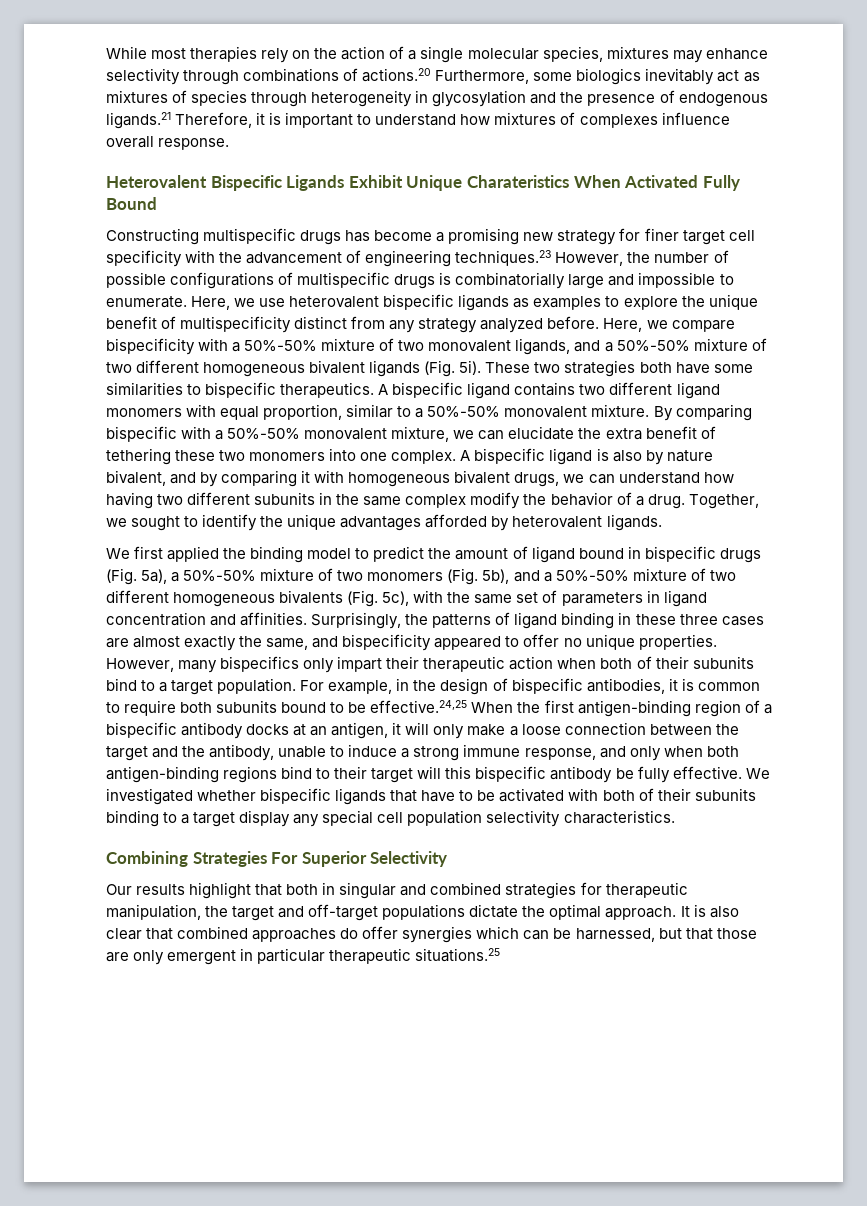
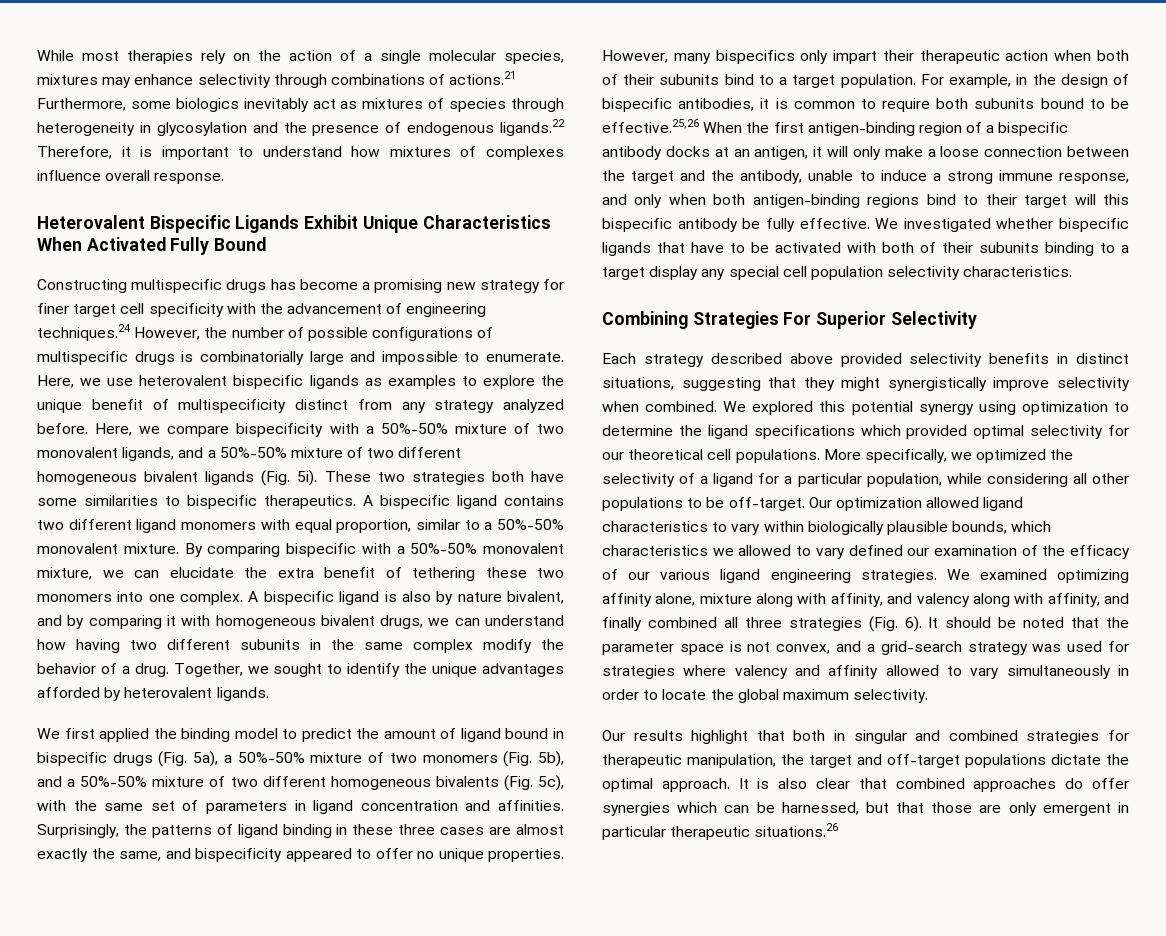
- While most therapies rely on the action of a single molecular species, mixtures may enhance selectivity through combinations of actions.20 Furthermore, some biologics inevitably act as mixtures of species through heterogeneity in glycosylation and the presence of endogenous ligands.21 Therefore, it is important to understand how mixtures of complexes influence overall response.
+ While most therapies rely on the action of a single molecular species, mixtures may enhance selectivity through combinations of actions.21 Furthermore, some biologics inevitably act as mixtures of species through heterogeneity in glycosylation and the presence of endogenous ligands.22 Therefore, it is important to understand how mixtures of complexes influence overall response.
- Heterovalent Bispecific Ligands Exhibit Unique Charateristics When Activated Fully Bound
+ Heterovalent Bispecific Ligands Exhibit Unique Characteristics When Activated Fully Bound
- Constructing multispecific drugs has become a promising new strategy for finer target cell specificity with the advancement of engineering techniques.23 However, the number of possible configurations of multispecific drugs is combinatorially large and impossible to enumerate.
+ Constructing multispecific drugs has become a promising new strategy for finer target cell specificity with the advancement of engineering techniques.24 However, the number of possible configurations of multispecific drugs is combinatorially large and impossible to enumerate.
- For example, in the design of bispecific antibodies, it is common to require both subunits bound to be effective.24,25 When the first antigen-binding region of a bispecific antibody docks at an antigen, it will only make a loose connection between the target and the antibody, unable to induce a strong immune response, and only when both antigen-binding regions bind to their target will this bispecific antibody be fully effective.
+ For example, in the design of bispecific antibodies, it is common to require both subunits bound to be effective.25,26 When the first antigen-binding region of a bispecific antibody docks at an antigen, it will only make a loose connection between the target and the antibody, unable to induce a strong immune response, and only when both antigen-binding regions bind to their target will this bispecific antibody be fully effective.
+ Each strategy described above provided selectivity benefits in distinct situations, suggesting that they might synergistically improve selectivity when combined. We explored this potential synergy using optimization to determine the ligand specifications which provided optimal selectivity for our theoretical cell populations. More specifically, we optimized the selectivity of a ligand for a particular population, while considering all other populations to be off-target. Our optimization allowed ligand characteristics to vary within biologically plausible bounds, which characteristics we allowed to vary defined our examination of the efficacy of our various ligand engineering strategies. We examined optimizing affinity alone, mixture along with affinity, and valency along with affinity, and finally combined all three strategies (Fig. 6). It should be noted that the parameter space is not convex, and a grid-search strategy was used for strategies where valency and affinity allowed to vary simultaneously in order to locate the global maximum selectivity.
- It is also clear that combined approaches do offer synergies which can be harnessed, but that those are only emergent in particular therapeutic situations.25
+ It is also clear that combined approaches do offer synergies which can be harnessed, but that those are only emergent in particular therapeutic situations.26

